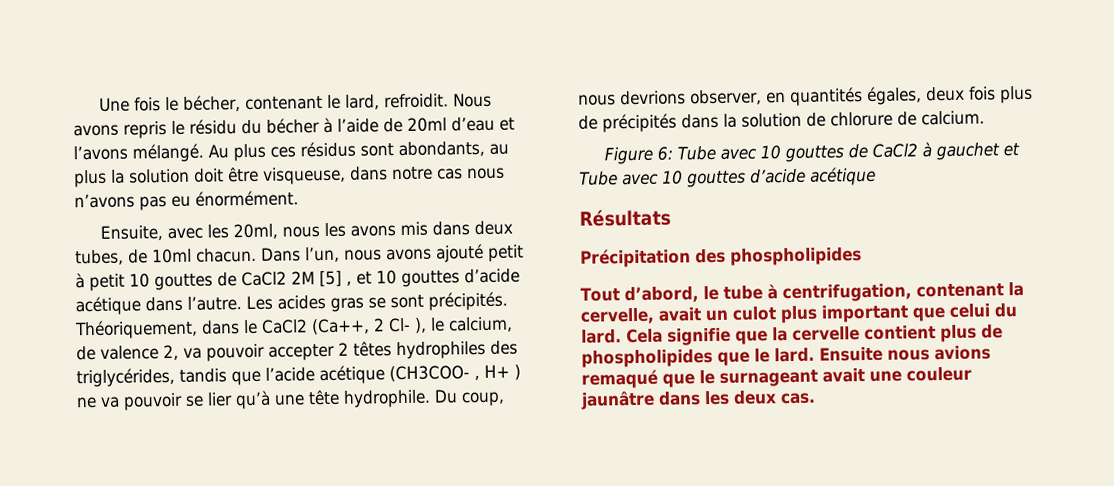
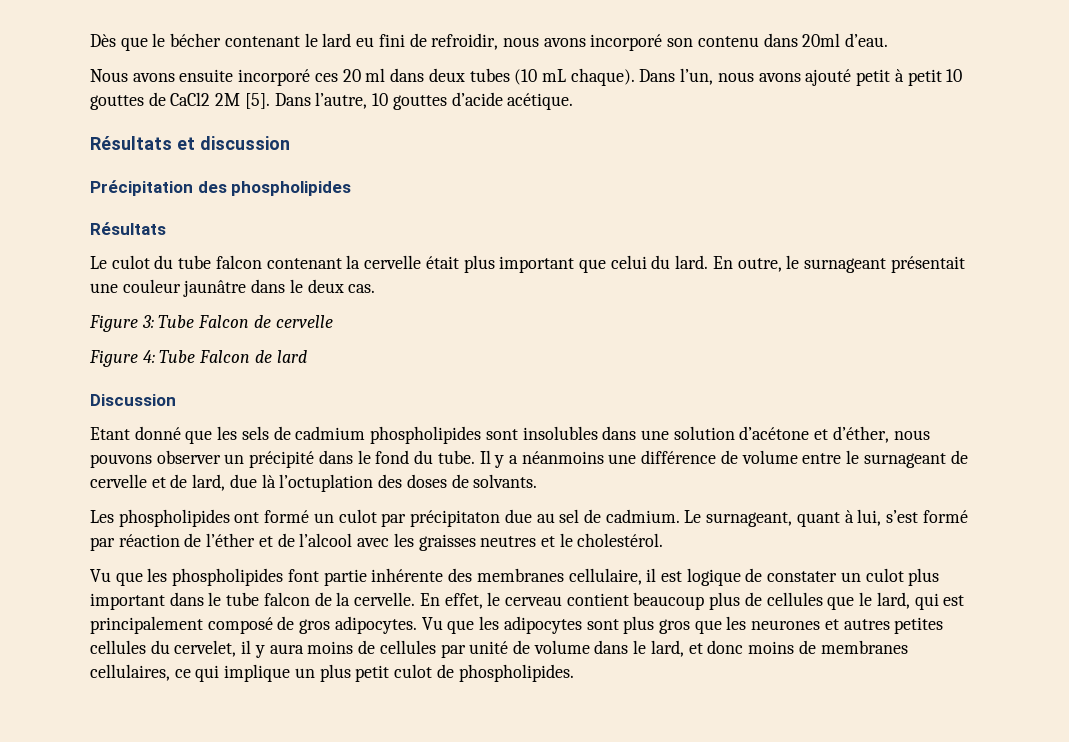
- Une fois le bécher, contenant le lard, refroidit. Nous avons repris le résidu du bécher à l’aide de 20ml d’eau et l’avons mélangé. Au plus ces résidus sont abondants, au plus la solution doit être visqueuse, dans notre cas nous n’avons pas eu énormément.
- Ensuite, avec les 20ml, nous les avons mis dans deux tubes, de 10ml chacun.
+ Dès que le bécher contenant le lard eu fini de refroidir, nous avons incorporé son contenu dans 20ml d’eau.
+ Nous avons ensuite incorporé ces 20 ml dans deux tubes (10 mL chaque).
- Dans l’un, nous avons ajouté petit à petit 10 gouttes de CaCl2 2M [5] , et 10 gouttes d’acide acétique dans l’autre. Les acides gras se sont précipités. Théoriquement, dans le CaCl2 (Ca++, 2 Cl- ), le calcium, de valence 2, va pouvoir accepter 2 têtes hydrophiles des triglycérides, tandis que l’acide acétique (CH3COO- , H+ ) ne va pouvoir se lier qu’à une tête hydrophile. Du coup, nous devrions observer, en quantités égales, deux fois plus de précipités dans la solution de chlorure de calcium.
- Figure 6: Tube avec 10 gouttes de CaCl2 à gauchet et Tube avec 10 gouttes d’acide acétique
- Résultats
+ Dans l’un, nous avons ajouté petit à petit 10 gouttes de CaCl2 2M [5]. Dans l’autre, 10 gouttes d’acide acétique.
+ Résultats et discussion
  Précipitation des phospholipides
- Tout d’abord, le tube à centrifugation, contenant la cervelle, avait un culot plus important que celui du lard.
+ Résultats
+ Le culot du tube falcon contenant la cervelle était plus important que celui du lard.
- Cela signifie que la cervelle contient plus de phospholipides que le lard. Ensuite nous avions remaqué que le surnageant avait une couleur jaunâtre dans les deux cas.
+ En outre, le surnageant présentait une couleur jaunâtre dans le deux cas.
+ Figure 3: Tube Falcon de cervelle
+ Figure 4: Tube Falcon de lard
+ Discussion
+ Etant donné que les sels de cadmium phospholipides sont insolubles dans une solution d’acétone et d’éther, nous pouvons observer un précipité dans le fond du tube. Il y a néanmoins une différence de volume entre le surnageant de cervelle et de lard, due là l’octuplation des doses de solvants.
+ Les phospholipides ont formé un culot par précipitaton due au sel de cadmium. Le surnageant, quant à lui, s’est formé par réaction de l’éther et de l’alcool avec les graisses neutres et le cholestérol.
+ Vu que les phospholipides font partie inhérente des membranes cellulaire, il est logique de constater un culot plus important dans le tube falcon de la cervelle. En effet, le cerveau contient beaucoup plus de cellules que le lard, qui est principalement composé de gros adipocytes. Vu que les adipocytes sont plus gros que les neurones et autres petites cellules du cervelet, il y aura moins de cellules par unité de volume dans le lard, et donc moins de membranes cellulaires, ce qui implique un plus petit culot de phospholipides.

